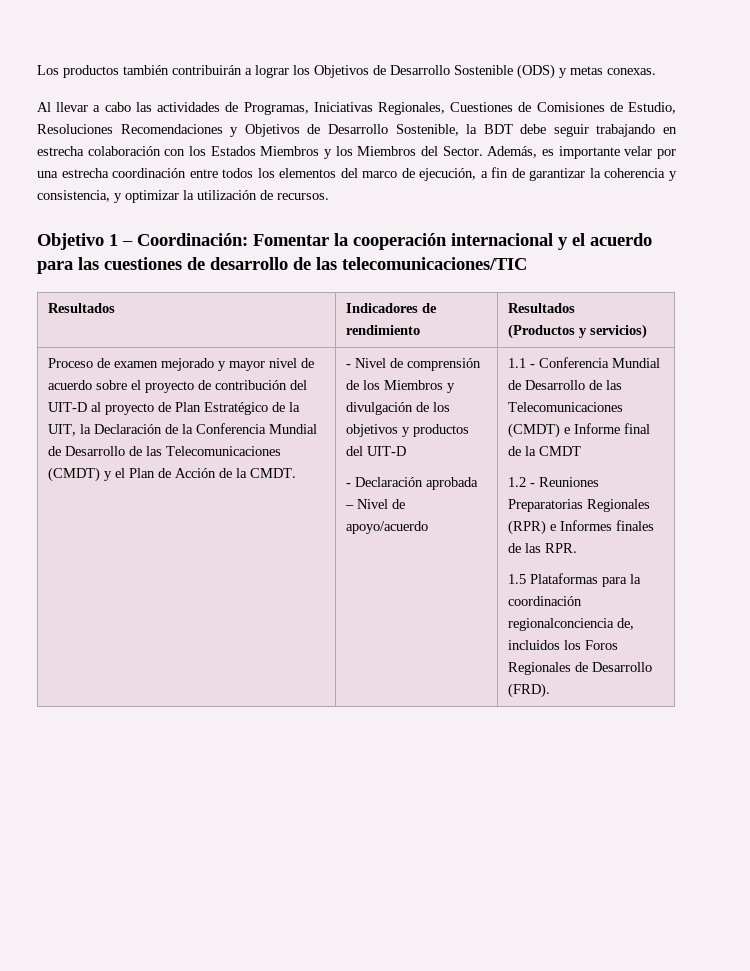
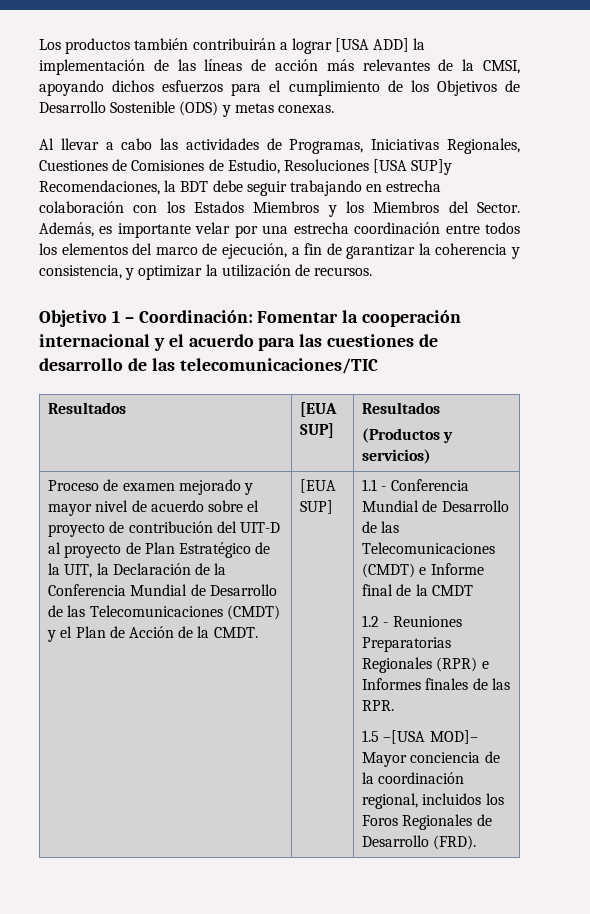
- Los productos también contribuirán a lograr los Objetivos de Desarrollo Sostenible (ODS) y metas conexas.
+ Los productos también contribuirán a lograr [USA ADD] la implementación de las líneas de acción más relevantes de la CMSI, apoyando dichos esfuerzos para el cumplimiento de los Objetivos de Desarrollo Sostenible (ODS) y metas conexas.
- Al llevar a cabo las actividades de Programas, Iniciativas Regionales, Cuestiones de Comisiones de Estudio, Resoluciones Recomendaciones y Objetivos de Desarrollo Sostenible, la BDT debe seguir trabajando en estrecha colaboración con los Estados Miembros y los Miembros del Sector.
+ Al llevar a cabo las actividades de Programas, Iniciativas Regionales, Cuestiones de Comisiones de Estudio, Resoluciones [USA SUP]y Recomendaciones, la BDT debe seguir trabajando en estrecha colaboración con los Estados Miembros y los Miembros del Sector.
- Resultados | Indicadores de rendimiento | Resultados
+ Resultados | [EUA SUP] | Resultados
- Proceso de examen mejorado y mayor nivel de acuerdo sobre el proyecto de contribución del UIT-D al proyecto de Plan Estratégico de la UIT, la Declaración de la Conferencia Mundial de Desarrollo de las Telecomunicaciones (CMDT) y el Plan de Acción de la CMDT. | - Nivel de comprensión de los Miembros y divulgación de los objetivos y productos del UIT-D
- - Declaración aprobada – Nivel de apoyo/acuerdo
+ Proceso de examen mejorado y mayor nivel de acuerdo sobre el proyecto de contribución del UIT-D al proyecto de Plan Estratégico de la UIT, la Declaración de la Conferencia Mundial de Desarrollo de las Telecomunicaciones (CMDT) y el Plan de Acción de la CMDT. | [EUA SUP]
- 1.5 Plataformas para la coordinación regionalconciencia de, incluidos los Foros Regionales de Desarrollo (FRD).
+ 1.5 –[USA MOD]– Mayor conciencia de la coordinación regional, incluidos los Foros Regionales de Desarrollo (FRD).

